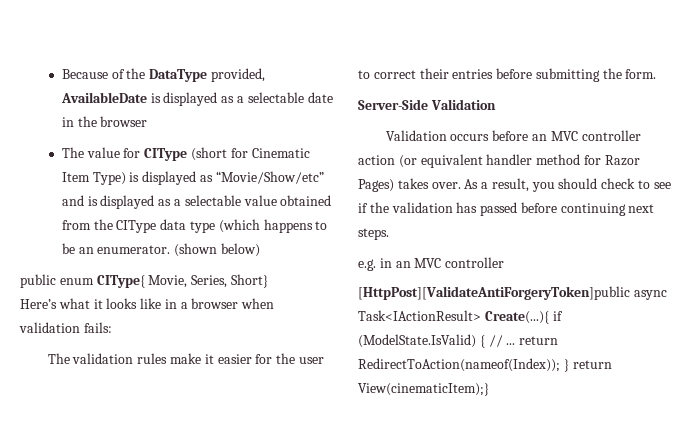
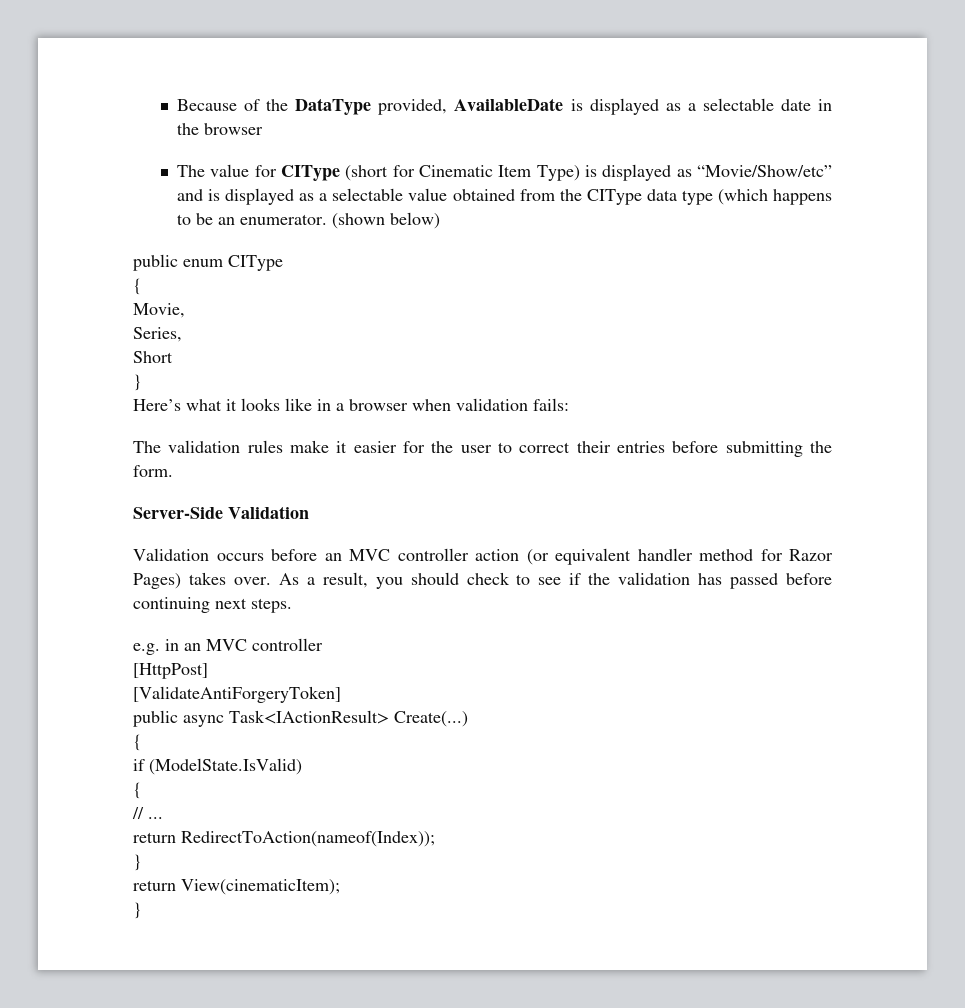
- public enum CIType{ Movie, Series, Short}
+ public enum CIType
+ {
+ Movie,
+ Series,
+ Short
+ }
- [HttpPost][ValidateAntiForgeryToken]public async Task<IActionResult> Create(...){ if (ModelState.IsValid) { // ... return RedirectToAction(nameof(Index)); } return View(cinematicItem);}
+ [HttpPost]
+ [ValidateAntiForgeryToken]
+ public async Task<IActionResult> Create(...)
+ {
+ if (ModelState.IsValid)
+ {
+ // ...
+ return RedirectToAction(nameof(Index));
+ }
+ return View(cinematicItem);
+ }

